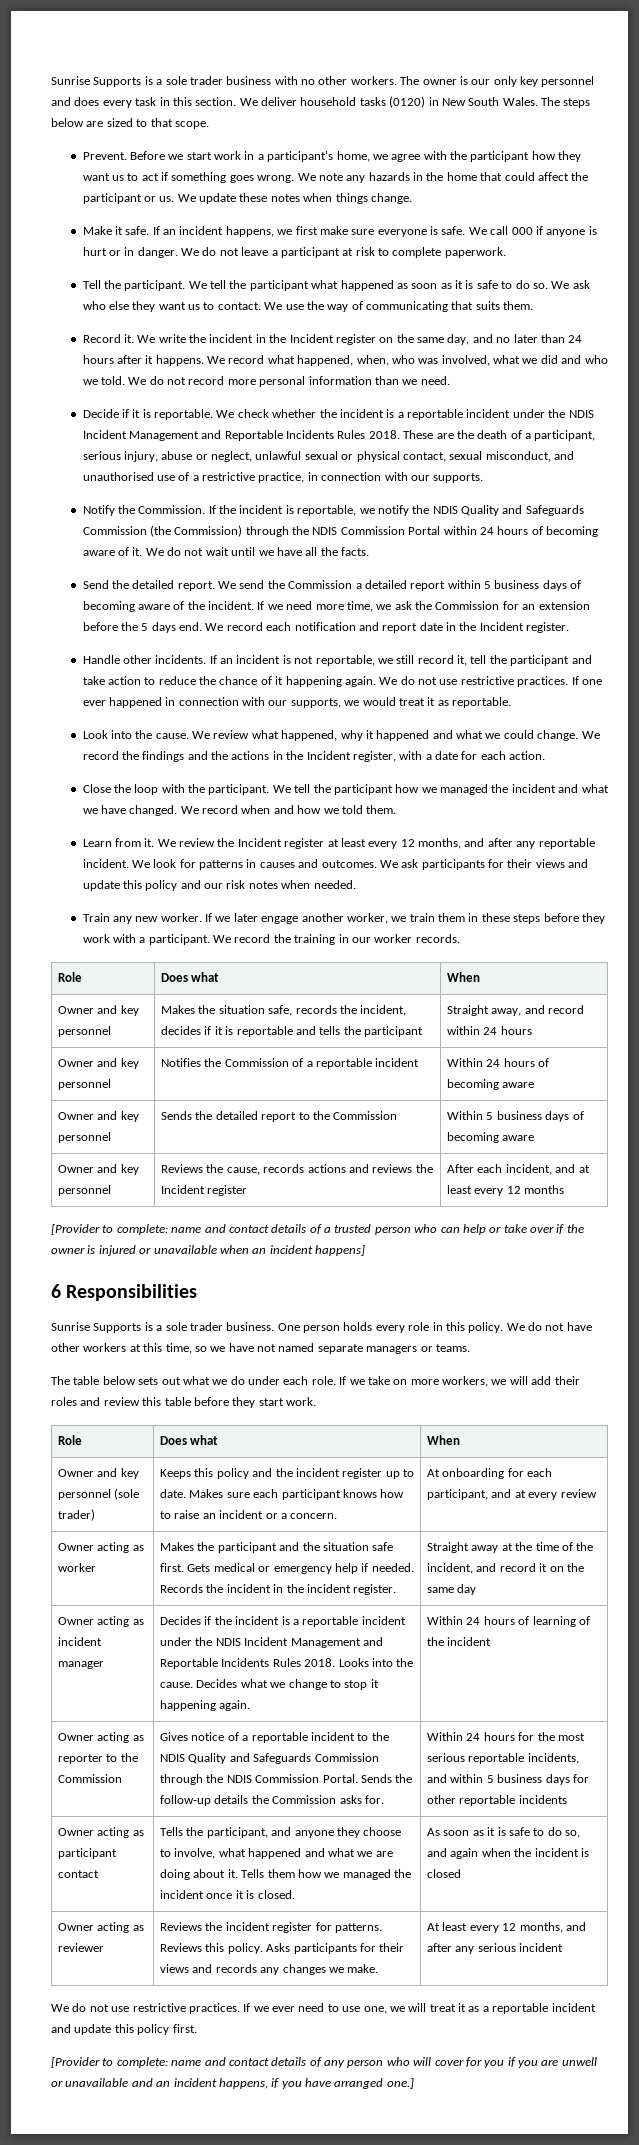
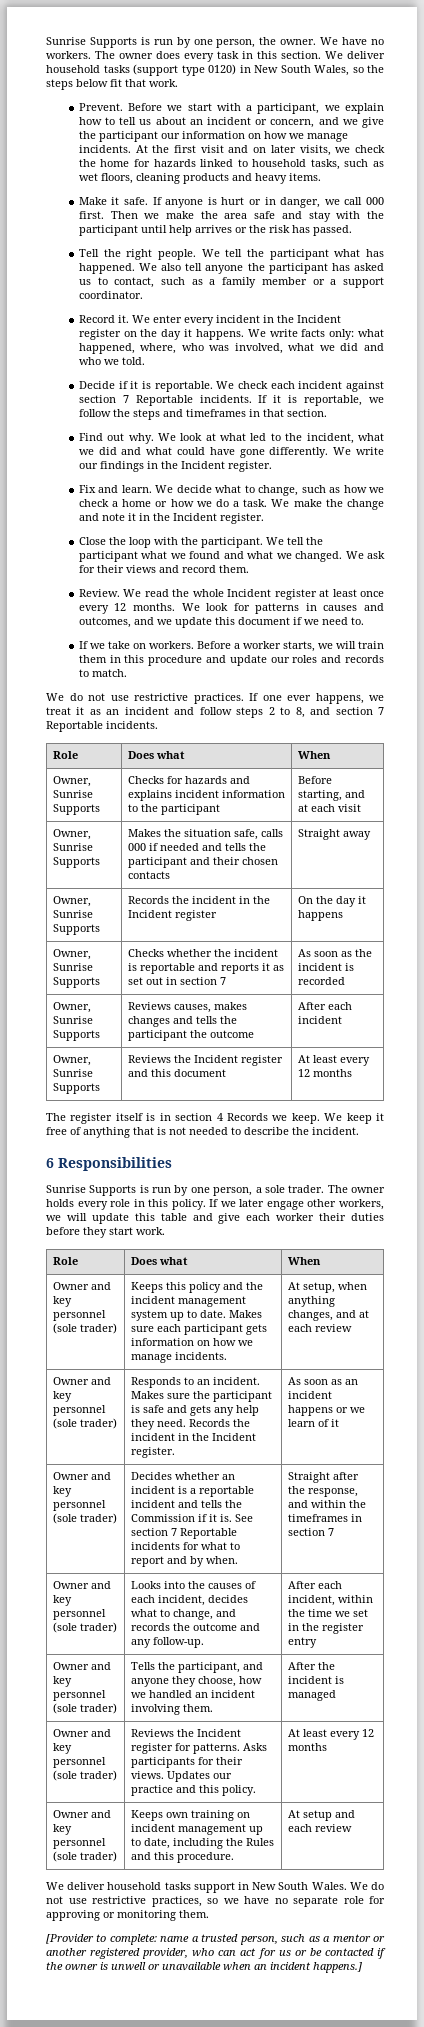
- Sunrise Supports is a sole trader business with no other workers. The owner is our only key personnel and does every task in this section.
+ Sunrise Supports is run by one person, the owner. We have no workers. The owner does every task in this section.
- We deliver household tasks (0120) in New South Wales. The steps below are sized to that scope.
- Prevent. Before we start work in a participant's home, we agree with the participant how they want us to act if something goes wrong. We note any hazards in the home that could affect the participant or us. We update these notes when things change.
- Make it safe. If an incident happens, we first make sure everyone is safe. We call 000 if anyone is hurt or in danger. We do not leave a participant at risk to complete paperwork.
+ We deliver household tasks (support type 0120) in New South Wales, so the steps below fit that work.
+ Prevent. Before we start with a participant, we explain how to tell us about an incident or concern, and we give the participant our information on how we manage incidents. At the first visit and on later visits, we check the home for hazards linked to household tasks, such as wet floors, cleaning products and heavy items.
+ Make it safe. If anyone is hurt or in danger, we call 000 first. Then we make the area safe and stay with the participant until help arrives or the risk has passed.
- Tell the participant. We tell the participant what happened as soon as it is safe to do so. We ask who else they want us to contact. We use the way of communicating that suits them.
+ Tell the right people. We tell the participant what has happened. We also tell anyone the participant has asked us to contact, such as a family member or a support coordinator.
- We write the incident in the Incident register on the same day, and no later than 24 hours after it happens. We record what happened, when, who was involved, what we did and who we told. We do not record more personal information than we need.
+ We enter every incident in the Incident register on the day it happens. We write facts only: what happened, where, who was involved, what we did and who we told.
- We check whether the incident is a reportable incident under the NDIS Incident Management and Reportable Incidents Rules 2018. These are the death of a participant, serious injury, abuse or neglect, unlawful sexual or physical contact, sexual misconduct, and unauthorised use of a restrictive practice, in connection with our supports.
- Notify the Commission. If the incident is reportable, we notify the NDIS Quality and Safeguards Commission (the Commission) through the NDIS Commission Portal within 24 hours of becoming aware of it. We do not wait until we have all the facts.
- Send the detailed report. We send the Commission a detailed report within 5 business days of becoming aware of the incident. If we need more time, we ask the Commission for an extension before the 5 days end. We record each notification and report date in the Incident register.
- Handle other incidents. If an incident is not reportable, we still record it, tell the participant and take action to reduce the chance of it happening again. We do not use restrictive practices. If one ever happened in connection with our supports, we would treat it as reportable.
- Look into the cause. We review what happened, why it happened and what we could change. We record the findings and the actions in the Incident register, with a date for each action.
+ We check each incident against section 7 Reportable incidents. If it is reportable, we follow the steps and timeframes in that section.
+ Find out why. We look at what led to the incident, what we did and what could have gone differently. We write our findings in the Incident register.
+ Fix and learn. We decide what to change, such as how we check a home or how we do a task. We make the change and note it in the Incident register.
- We tell the participant how we managed the incident and what we have changed.
+ We tell the participant what we found and what we changed.
- We record when and how we told them.
- Learn from it. We review the Incident register at least every 12 months, and after any reportable incident.
+ We ask for their views and record them.
+ Review. We read the whole Incident register at least once every 12 months.
- We look for patterns in causes and outcomes. We ask participants for their views and update this policy and our risk notes when needed.
- Train any new worker. If we later engage another worker, we train them in these steps before they work with a participant. We record the training in our worker records.
+ We look for patterns in causes and outcomes, and we update this document if we need to.
+ If we take on workers. Before a worker starts, we will train them in this procedure and update our roles and records to match.
+ We do not use restrictive practices. If one ever happens, we treat it as an incident and follow steps 2 to 8, and section 7 Reportable incidents.
  Role | Does what | When
- Owner and key personnel | Makes the situation safe, records the incident, decides if it is reportable and tells the participant | Straight away, and record within 24 hours
- Owner and key personnel | Notifies the Commission of a reportable incident | Within 24 hours of becoming aware
- Owner and key personnel | Sends the detailed report to the Commission | Within 5 business days of becoming aware
- Owner and key personnel | Reviews the cause, records actions and reviews the Incident register | After each incident, and at least every 12 months
- [Provider to complete: name and contact details of a trusted person who can help or take over if the owner is injured or unavailable when an incident happens]
+ Owner, Sunrise Supports | Checks for hazards and explains incident information to the participant | Before starting, and at each visit
+ Owner, Sunrise Supports | Makes the situation safe, calls 000 if needed and tells the participant and their chosen contacts | Straight away
+ Owner, Sunrise Supports | Records the incident in the Incident register | On the day it happens
+ Owner, Sunrise Supports | Checks whether the incident is reportable and reports it as set out in section 7 | As soon as the incident is recorded
+ Owner, Sunrise Supports | Reviews causes, makes changes and tells the participant the outcome | After each incident
+ Owner, Sunrise Supports | Reviews the Incident register and this document | At least every 12 months
+ The register itself is in section 4 Records we keep. We keep it free of anything that is not needed to describe the incident.
- Sunrise Supports is a sole trader business. One person holds every role in this policy.
+ Sunrise Supports is run by one person, a sole trader. The owner holds every role in this policy.
- We do not have other workers at this time, so we have not named separate managers or teams.
- The table below sets out what we do under each role. If we take on more workers, we will add their roles and review this table before they start work.
+ If we later engage other workers, we will update this table and give each worker their duties before they start work.
- Owner and key personnel (sole trader) | Keeps this policy and the incident register up to date. Makes sure each participant knows how to raise an incident or a concern. | At onboarding for each participant, and at every review
+ Owner and key personnel (sole trader) | Keeps this policy and the incident management system up to date. Makes sure each participant gets information on how we manage incidents. | At setup, when anything changes, and at each review
- Owner acting as worker | Makes the participant and the situation safe first. Gets medical or emergency help if needed. Records the incident in the incident register.
+ Owner and key personnel (sole trader) | Responds to an incident. Makes sure the participant is safe and gets any help they need. Records the incident in the Incident register.
- Straight away at the time of the incident, and record it on the same day
- Owner acting as incident manager | Decides if the incident is a reportable incident under the NDIS Incident Management and Reportable Incidents Rules 2018. Looks into the cause. Decides what we change to stop it happening again. | Within 24 hours of learning of the incident
- Owner acting as reporter to the Commission | Gives notice of a reportable incident to the NDIS Quality and Safeguards Commission through the NDIS Commission Portal. Sends the follow-up details the Commission asks for. | Within 24 hours for the most serious reportable incidents, and within 5 business days for other reportable incidents
- Owner acting as participant contact | Tells the participant, and anyone they choose to involve, what happened and what we are doing about it. Tells them how we managed the incident once it is closed. | As soon as it is safe to do so, and again when the incident is closed
- Owner acting as reviewer | Reviews the incident register for patterns. Reviews this policy. Asks participants for their views and records any changes we make. | At least every 12 months, and after any serious incident
- We do not use restrictive practices. If we ever need to use one, we will treat it as a reportable incident and update this policy first.
- [Provider to complete: name and contact details of any person who will cover for you if you are unwell or unavailable and an incident happens, if you have arranged one.]
+ As soon as an incident happens or we learn of it
+ Owner and key personnel (sole trader) | Decides whether an incident is a reportable incident and tells the Commission if it is. See section 7 Reportable incidents for what to report and by when. | Straight after the response, and within the timeframes in section 7
+ Owner and key personnel (sole trader) | Looks into the causes of each incident, decides what to change, and records the outcome and any follow-up. | After each incident, within the time we set in the register entry
+ Owner and key personnel (sole trader) | Tells the participant, and anyone they choose, how we handled an incident involving them. | After the incident is managed
+ Owner and key personnel (sole trader) | Reviews the Incident register for patterns. Asks participants for their views. Updates our practice and this policy. | At least every 12 months
+ Owner and key personnel (sole trader) | Keeps own training on incident management up to date, including the Rules and this procedure. | At setup and each review
+ We deliver household tasks support in New South Wales. We do not use restrictive practices, so we have no separate role for approving or monitoring them.
+ [Provider to complete: name a trusted person, such as a mentor or another registered provider, who can act for us or be contacted if the owner is unwell or unavailable when an incident happens.]

